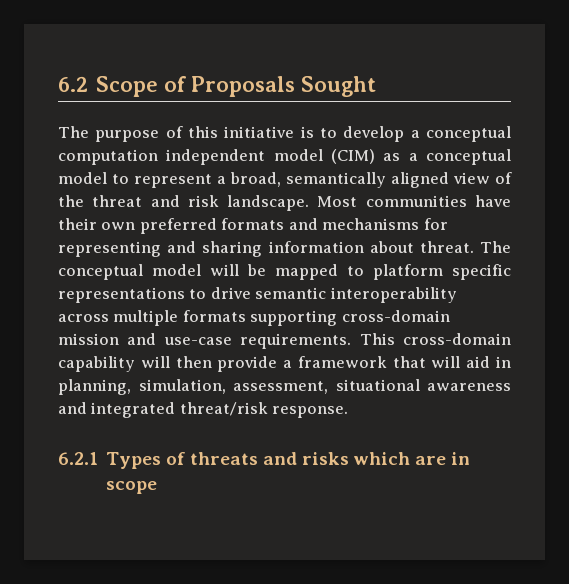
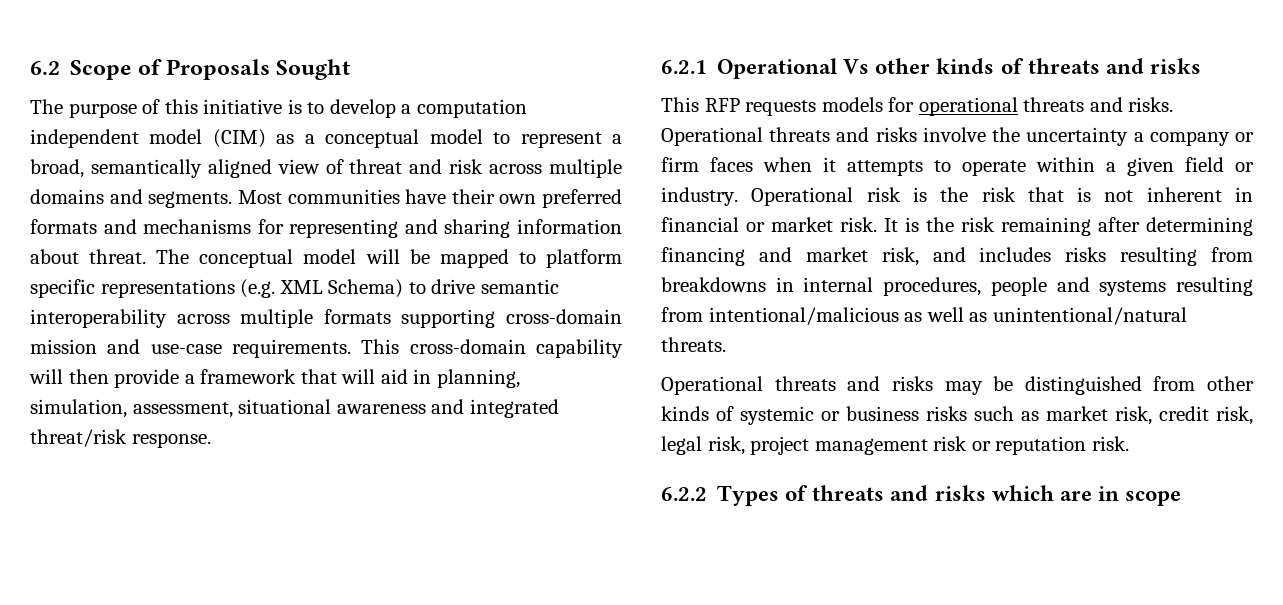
- The purpose of this initiative is to develop a conceptual computation independent model (CIM) as a conceptual model to represent a broad, semantically aligned view of the threat and risk landscape.
+ The purpose of this initiative is to develop a computation independent model (CIM) as a conceptual model to represent a broad, semantically aligned view of threat and risk across multiple domains and segments.
- The conceptual model will be mapped to platform specific representations to drive semantic interoperability across multiple formats supporting cross-domain mission and use-case requirements.
+ The conceptual model will be mapped to platform specific representations (e.g. XML Schema) to drive semantic interoperability across multiple formats supporting cross-domain mission and use-case requirements.
- 6.2.1 Types of threats and risks which are in scope
+ 6.2.1 Operational Vs other kinds of threats and risks
+ This RFP requests models for operational threats and risks. Operational threats and risks involve the uncertainty a company or firm faces when it attempts to operate within a given field or industry. Operational risk is the risk that is not inherent in financial or market risk. It is the risk remaining after determining financing and market risk, and includes risks resulting from breakdowns in internal procedures, people and systems resulting from intentional/malicious as well as unintentional/natural threats.
+ Operational threats and risks may be distinguished from other kinds of systemic or business risks such as market risk, credit risk, legal risk, project management risk or reputation risk.
+ 6.2.2 Types of threats and risks which are in scope

